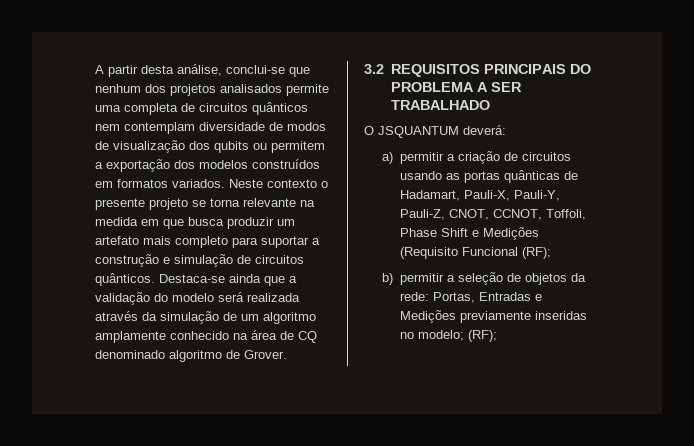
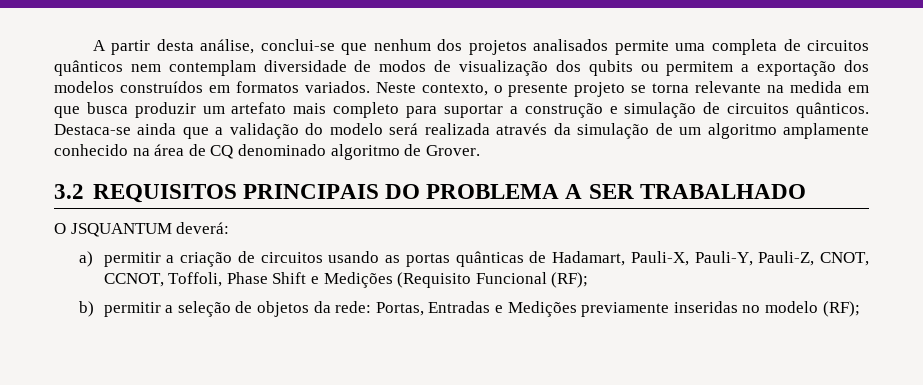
- Neste contexto o presente projeto se torna relevante na medida em que busca produzir um artefato mais completo para suportar a construção e simulação de circuitos quânticos.
+ Neste contexto, o presente projeto se torna relevante na medida em que busca produzir um artefato mais completo para suportar a construção e simulação de circuitos quânticos.
- b) permitir a seleção de objetos da rede: Portas, Entradas e Medições previamente inseridas no modelo; (RF);
+ b) permitir a seleção de objetos da rede: Portas, Entradas e Medições previamente inseridas no modelo (RF);

